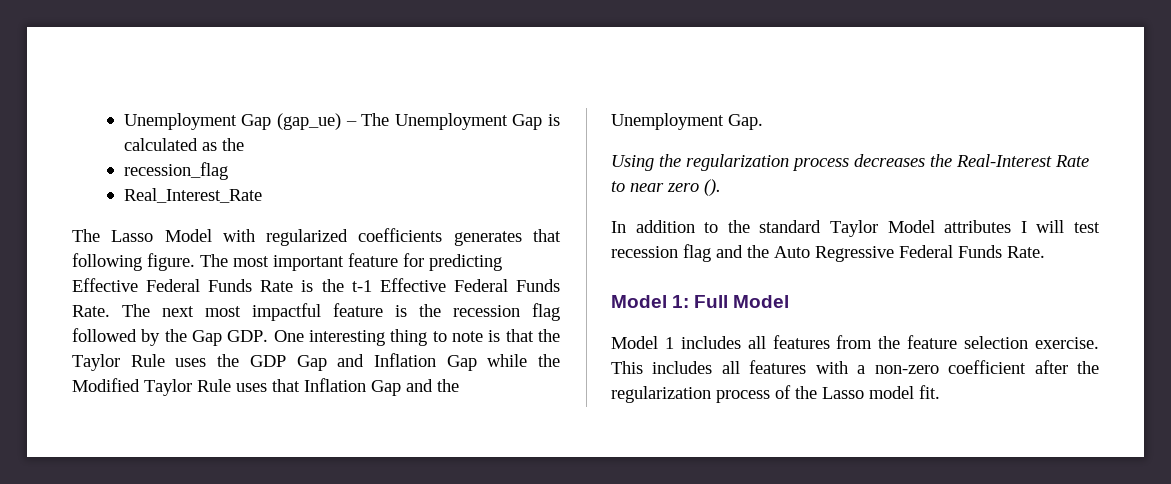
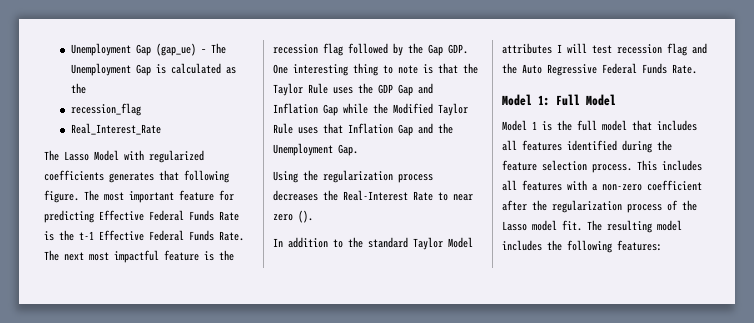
- Model 1 includes all features from the feature selection exercise.
+ Model 1 is the full model that includes all features identified during the feature selection process.
+ The resulting model includes the following features:

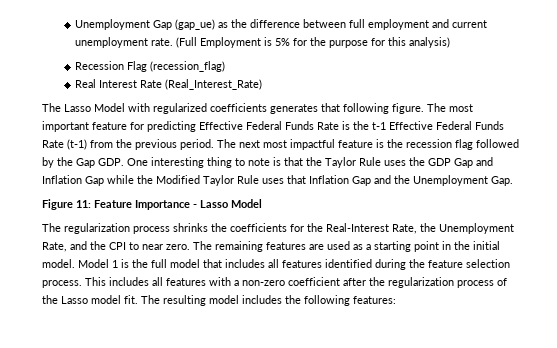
- Unemployment Gap (gap_ue) – The Unemployment Gap is calculated as the
- recession_flag
- Real_Interest_Rate
+ Unemployment Gap (gap_ue) as the difference between full employment and current unemployment rate. (Full Employment is 5% for the purpose for this analysis)
+ Recession Flag (recession_flag)
+ Real Interest Rate (Real_Interest_Rate)
- The most important feature for predicting Effective Federal Funds Rate is the t-1 Effective Federal Funds Rate.
+ The most important feature for predicting Effective Federal Funds Rate is the t-1 Effective Federal Funds Rate (t-1) from the previous period.
- Using the regularization process decreases the Real-Interest Rate to near zero ().
- In addition to the standard Taylor Model attributes I will test recession flag and the Auto Regressive Federal Funds Rate.
- Model 1: Full Model
- Model 1 is the full model that includes all features identified during the feature selection process.
+ Figure 11: Feature Importance - Lasso Model
+ The regularization process shrinks the coefficients for the Real-Interest Rate, the Unemployment Rate, and the CPI to near zero. The remaining features are used as a starting point in the initial model. Model 1 is the full model that includes all features identified during the feature selection process.

